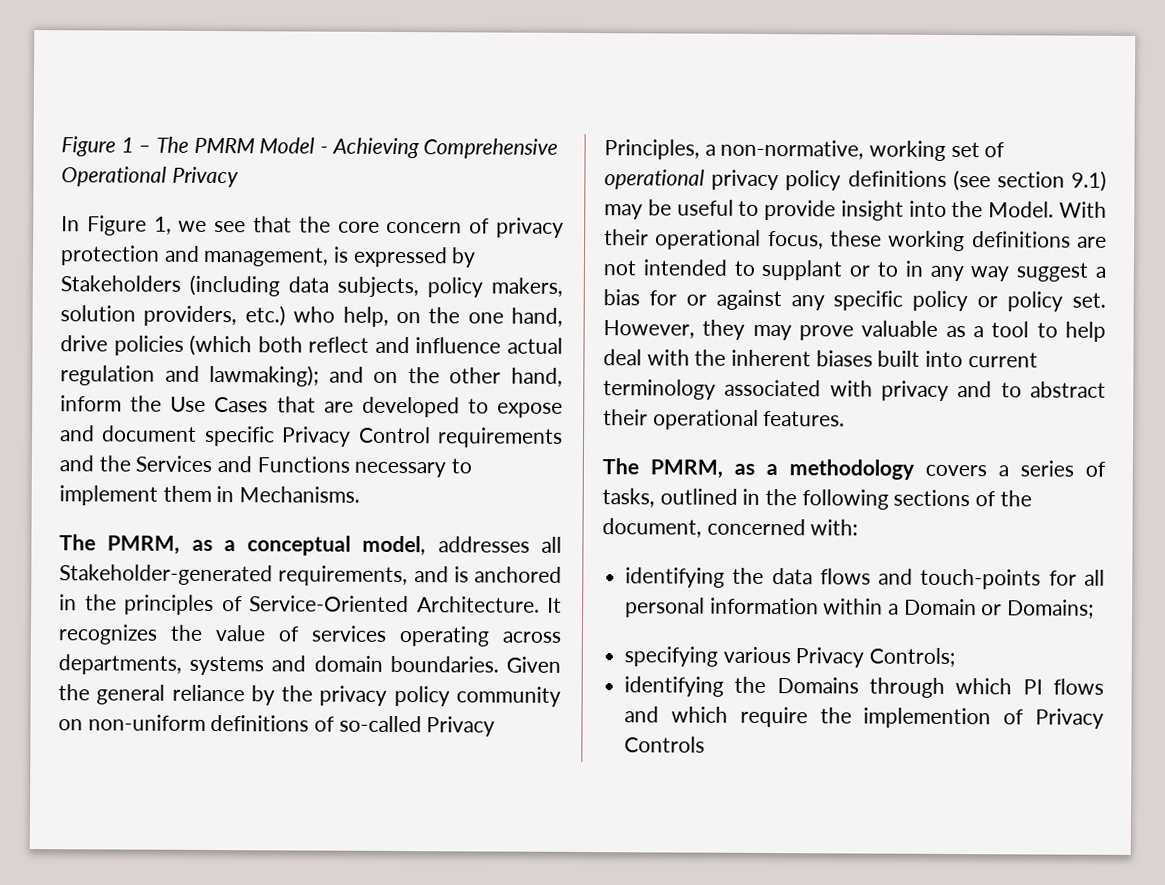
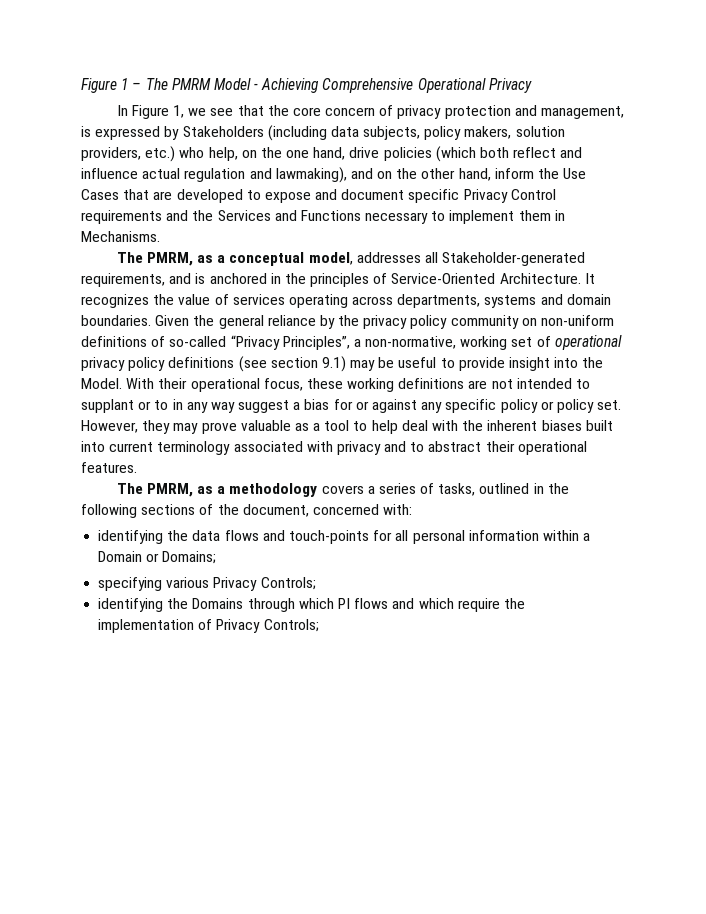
- In Figure 1, we see that the core concern of privacy protection and management, is expressed by Stakeholders (including data subjects, policy makers, solution providers, etc.) who help, on the one hand, drive policies (which both reflect and influence actual regulation and lawmaking); and on the other hand, inform the Use Cases that are developed to expose and document specific Privacy Control requirements and the Services and Functions necessary to implement them in Mechanisms.
+ In Figure 1, we see that the core concern of privacy protection and management, is expressed by Stakeholders (including data subjects, policy makers, solution providers, etc.) who help, on the one hand, drive policies (which both reflect and influence actual regulation and lawmaking), and on the other hand, inform the Use Cases that are developed to expose and document specific Privacy Control requirements and the Services and Functions necessary to implement them in Mechanisms.
- Given the general reliance by the privacy policy community on non-uniform definitions of so-called Privacy Principles, a non-normative, working set of operational privacy policy definitions (see section 9.1) may be useful to provide insight into the Model.
+ Given the general reliance by the privacy policy community on non-uniform definitions of so-called “Privacy Principles”, a non-normative, working set of operational privacy policy definitions (see section 9.1) may be useful to provide insight into the Model.
- identifying the Domains through which PI flows and which require the implemention of Privacy Controls
+ identifying the Domains through which PI flows and which require the implementation of Privacy Controls;

